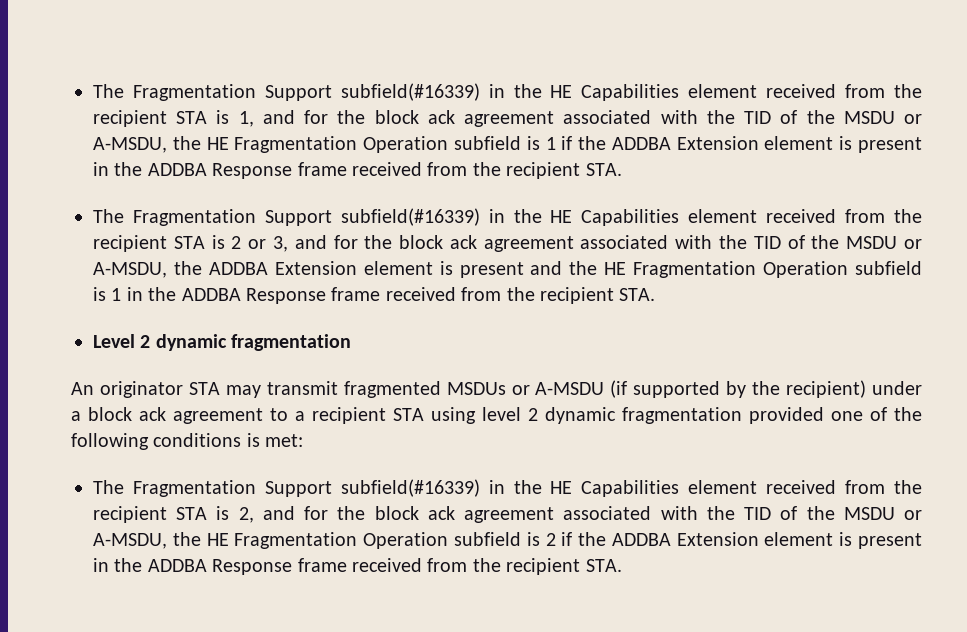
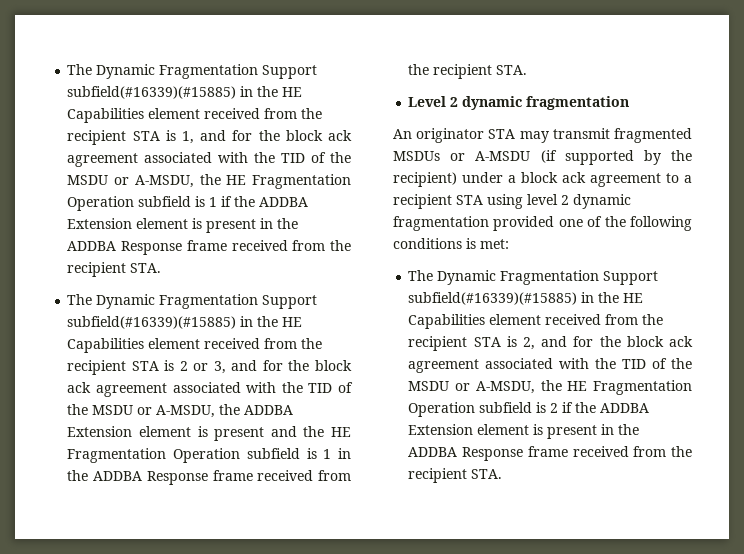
- The Fragmentation Support subfield(#16339) in the HE Capabilities element received from the recipient STA is 1, and for the block ack agreement associated with the TID of the MSDU or A-MSDU, the HE Fragmentation Operation subfield is 1 if the ADDBA Extension element is present in the ADDBA Response frame received from the recipient STA.
+ The Dynamic Fragmentation Support subfield(#16339)(#15885) in the HE Capabilities element received from the recipient STA is 1, and for the block ack agreement associated with the TID of the MSDU or A-MSDU, the HE Fragmentation Operation subfield is 1 if the ADDBA Extension element is present in the ADDBA Response frame received from the recipient STA.
- The Fragmentation Support subfield(#16339) in the HE Capabilities element received from the recipient STA is 2 or 3, and for the block ack agreement associated with the TID of the MSDU or A-MSDU, the ADDBA Extension element is present and the HE Fragmentation Operation subfield is 1 in the ADDBA Response frame received from the recipient STA.
+ The Dynamic Fragmentation Support subfield(#16339)(#15885) in the HE Capabilities element received from the recipient STA is 2 or 3, and for the block ack agreement associated with the TID of the MSDU or A-MSDU, the ADDBA Extension element is present and the HE Fragmentation Operation subfield is 1 in the ADDBA Response frame received from the recipient STA.
- The Fragmentation Support subfield(#16339) in the HE Capabilities element received from the recipient STA is 2, and for the block ack agreement associated with the TID of the MSDU or A-MSDU, the HE Fragmentation Operation subfield is 2 if the ADDBA Extension element is present in the ADDBA Response frame received from the recipient STA.
+ The Dynamic Fragmentation Support subfield(#16339)(#15885) in the HE Capabilities element received from the recipient STA is 2, and for the block ack agreement associated with the TID of the MSDU or A-MSDU, the HE Fragmentation Operation subfield is 2 if the ADDBA Extension element is present in the ADDBA Response frame received from the recipient STA.

